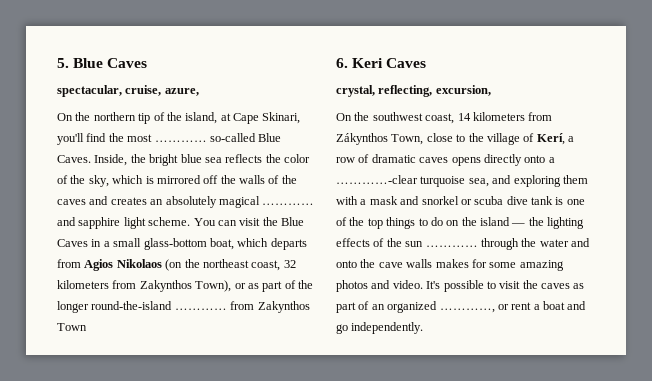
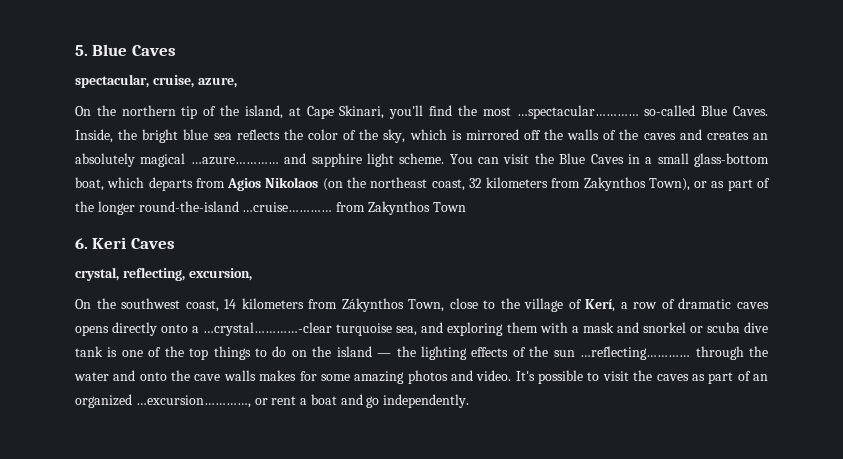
- On the northern tip of the island, at Cape Skinari, you'll find the most ………… so-called Blue Caves.
+ On the northern tip of the island, at Cape Skinari, you'll find the most …spectacular………… so-called Blue Caves.
- Inside, the bright blue sea reflects the color of the sky, which is mirrored off the walls of the caves and creates an absolutely magical ………… and sapphire light scheme.
+ Inside, the bright blue sea reflects the color of the sky, which is mirrored off the walls of the caves and creates an absolutely magical …azure………… and sapphire light scheme.
- You can visit the Blue Caves in a small glass-bottom boat, which departs from Agios Nikolaos (on the northeast coast, 32 kilometers from Zakynthos Town), or as part of the longer round-the-island ………… from Zakynthos Town
+ You can visit the Blue Caves in a small glass-bottom boat, which departs from Agios Nikolaos (on the northeast coast, 32 kilometers from Zakynthos Town), or as part of the longer round-the-island …cruise………… from Zakynthos Town
- On the southwest coast, 14 kilometers from Zákynthos Town, close to the village of Kerí, a row of dramatic caves opens directly onto a …………-clear turquoise sea, and exploring them with a mask and snorkel or scuba dive tank is one of the top things to do on the island — the lighting effects of the sun ………… through the water and onto the cave walls makes for some amazing photos and video.
+ On the southwest coast, 14 kilometers from Zákynthos Town, close to the village of Kerí, a row of dramatic caves opens directly onto a …crystal…………-clear turquoise sea, and exploring them with a mask and snorkel or scuba dive tank is one of the top things to do on the island — the lighting effects of the sun …reflecting………… through the water and onto the cave walls makes for some amazing photos and video.
- It's possible to visit the caves as part of an organized …………, or rent a boat and go independently.
+ It's possible to visit the caves as part of an organized …excursion…………, or rent a boat and go independently.

